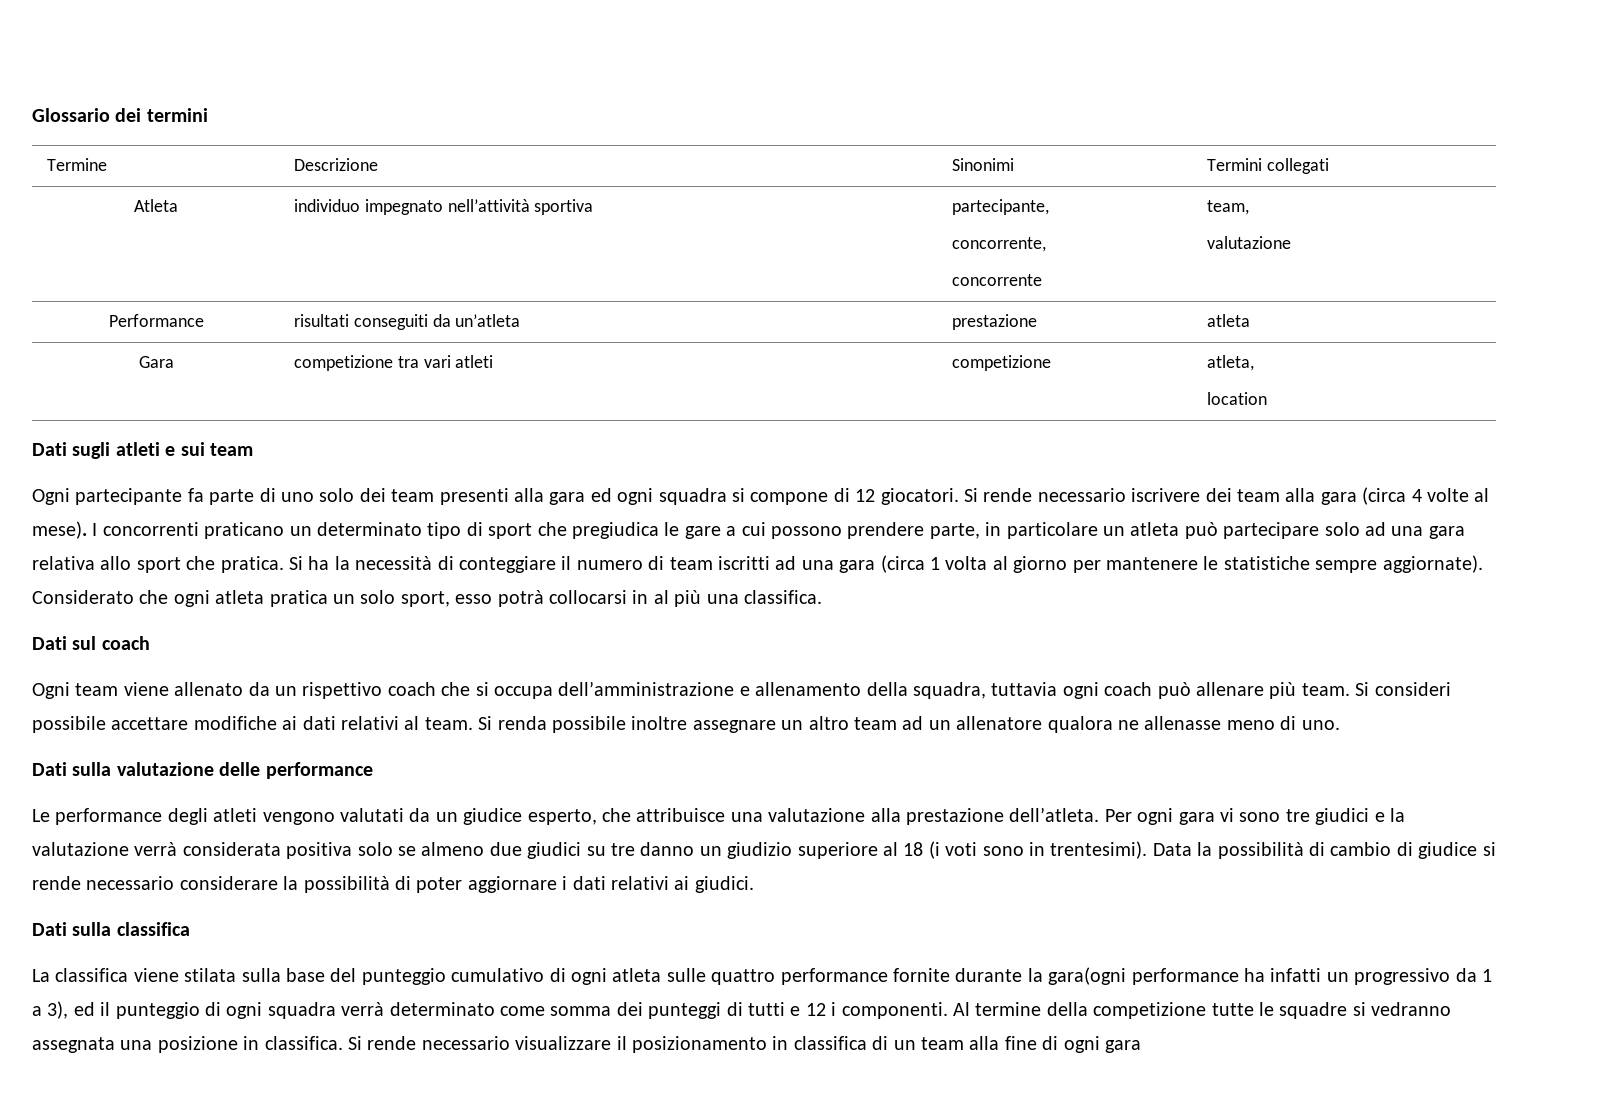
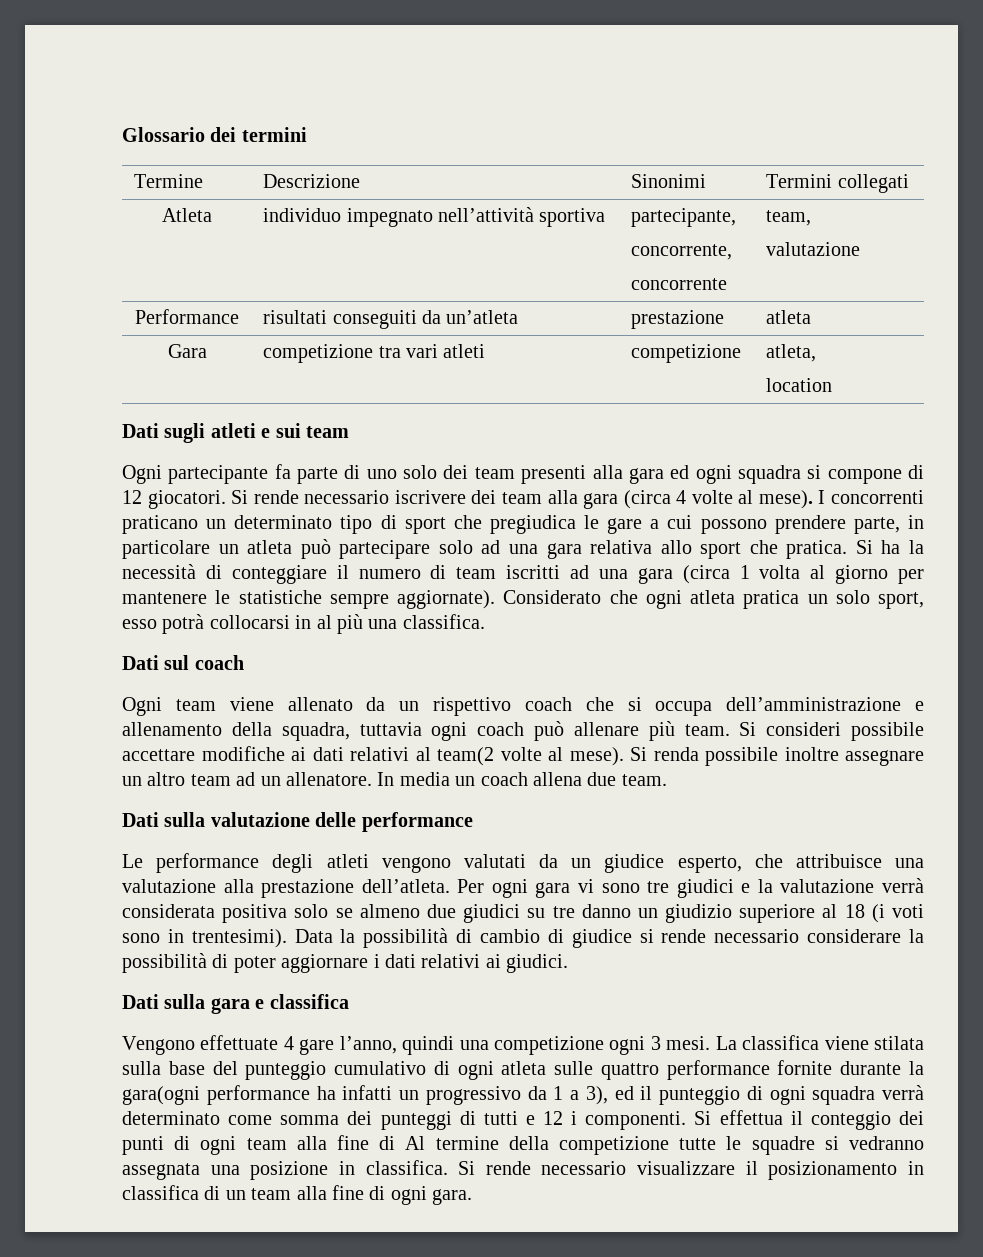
- Si consideri possibile accettare modifiche ai dati relativi al team.
+ Si consideri possibile accettare modifiche ai dati relativi al team(2 volte al mese).
- Si renda possibile inoltre assegnare un altro team ad un allenatore qualora ne allenasse meno di uno.
+ Si renda possibile inoltre assegnare un altro team ad un allenatore. In media un coach allena due team.
- Dati sulla classifica
+ Dati sulla gara e classifica
+ Vengono effettuate 4 gare l’anno, quindi una competizione ogni 3 mesi.
- Al termine della competizione tutte le squadre si vedranno assegnata una posizione in classifica.
+ Si effettua il conteggio dei punti di ogni team alla fine di Al termine della competizione tutte le squadre si vedranno assegnata una posizione in classifica.
- Si rende necessario visualizzare il posizionamento in classifica di un team alla fine di ogni gara
+ Si rende necessario visualizzare il posizionamento in classifica di un team alla fine di ogni gara.

